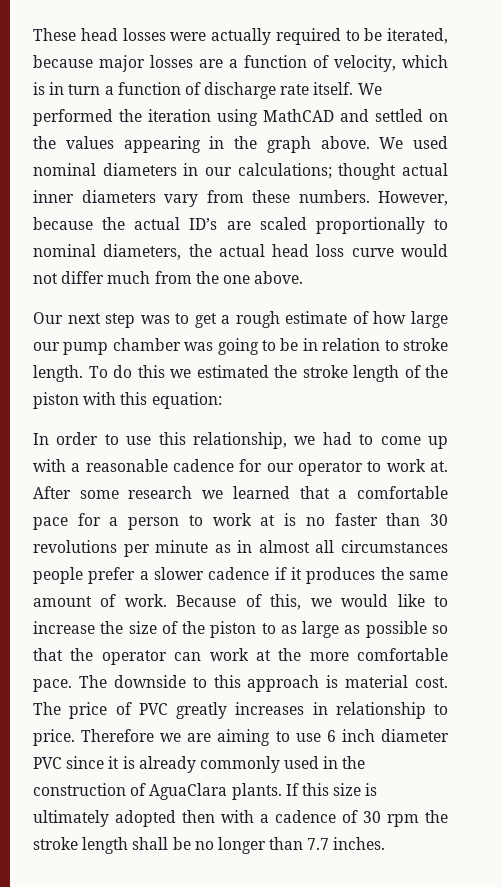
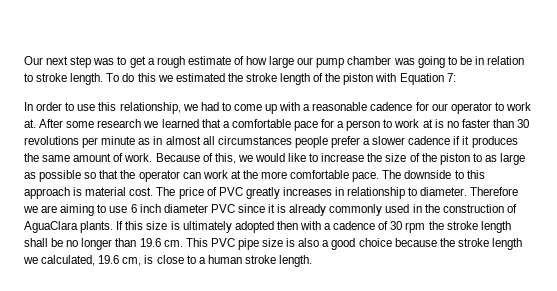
- These head losses were actually required to be iterated, because major losses are a function of velocity, which is in turn a function of discharge rate itself. We performed the iteration using MathCAD and settled on the values appearing in the graph above. We used nominal diameters in our calculations; thought actual inner diameters vary from these numbers. However, because the actual ID’s are scaled proportionally to nominal diameters, the actual head loss curve would not differ much from the one above.
- To do this we estimated the stroke length of the piston with this equation:
+ To do this we estimated the stroke length of the piston with Equation 7:
- The price of PVC greatly increases in relationship to price.
+ The price of PVC greatly increases in relationship to diameter.
- If this size is ultimately adopted then with a cadence of 30 rpm the stroke length shall be no longer than 7.7 inches.
+ If this size is ultimately adopted then with a cadence of 30 rpm the stroke length shall be no longer than 19.6 cm. This PVC pipe size is also a good choice because the stroke length we calculated, 19.6 cm, is close to a human stroke length.

